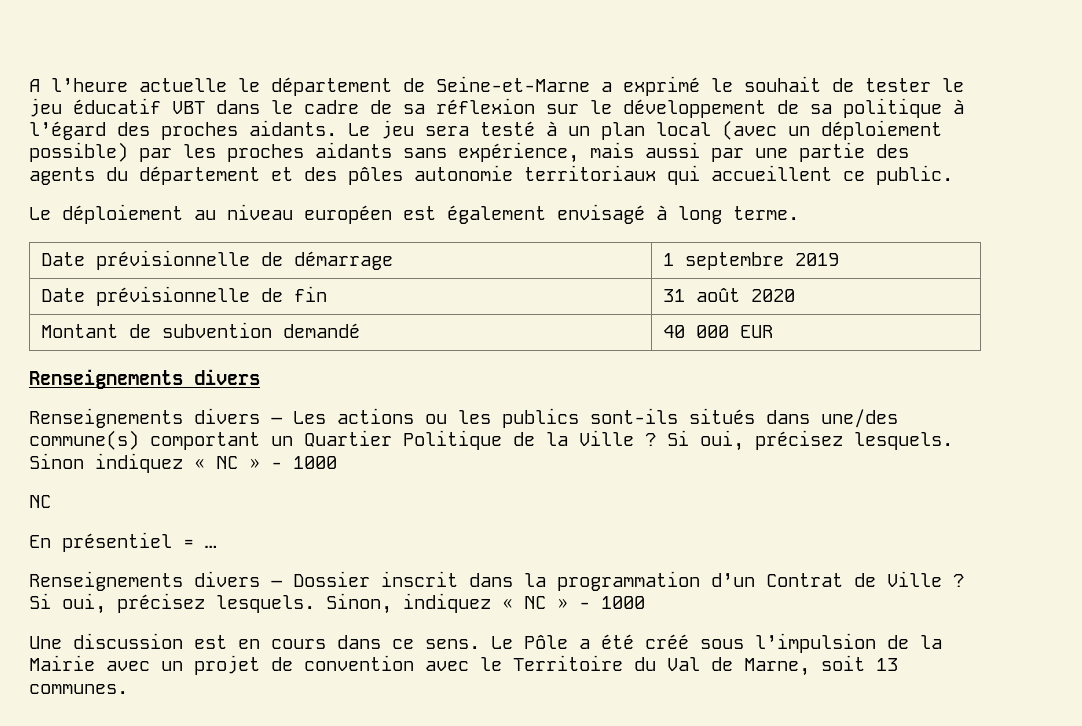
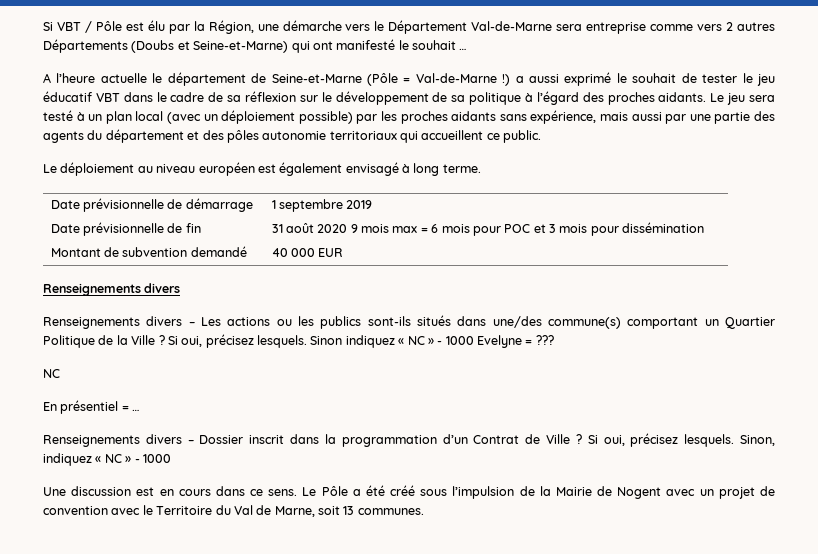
+ Si VBT / Pôle est élu par la Région, une démarche vers le Département Val-de-Marne sera entreprise comme vers 2 autres Départements (Doubs et Seine-et-Marne) qui ont manifesté le souhait …
- A l’heure actuelle le département de Seine-et-Marne a exprimé le souhait de tester le jeu éducatif VBT dans le cadre de sa réflexion sur le développement de sa politique à l’égard des proches aidants.
+ A l’heure actuelle le département de Seine-et-Marne (Pôle = Val-de-Marne !) a aussi exprimé le souhait de tester le jeu éducatif VBT dans le cadre de sa réflexion sur le développement de sa politique à l’égard des proches aidants.
- Date prévisionnelle de fin | 31 août 2020
+ Date prévisionnelle de fin | 31 août 2020 9 mois max = 6 mois pour POC et 3 mois pour dissémination
- Sinon indiquez « NC » - 1000
+ Sinon indiquez « NC » - 1000 Evelyne = ???
- Le Pôle a été créé sous l’impulsion de la Mairie avec un projet de convention avec le Territoire du Val de Marne, soit 13 communes.
+ Le Pôle a été créé sous l’impulsion de la Mairie de Nogent avec un projet de convention avec le Territoire du Val de Marne, soit 13 communes.

